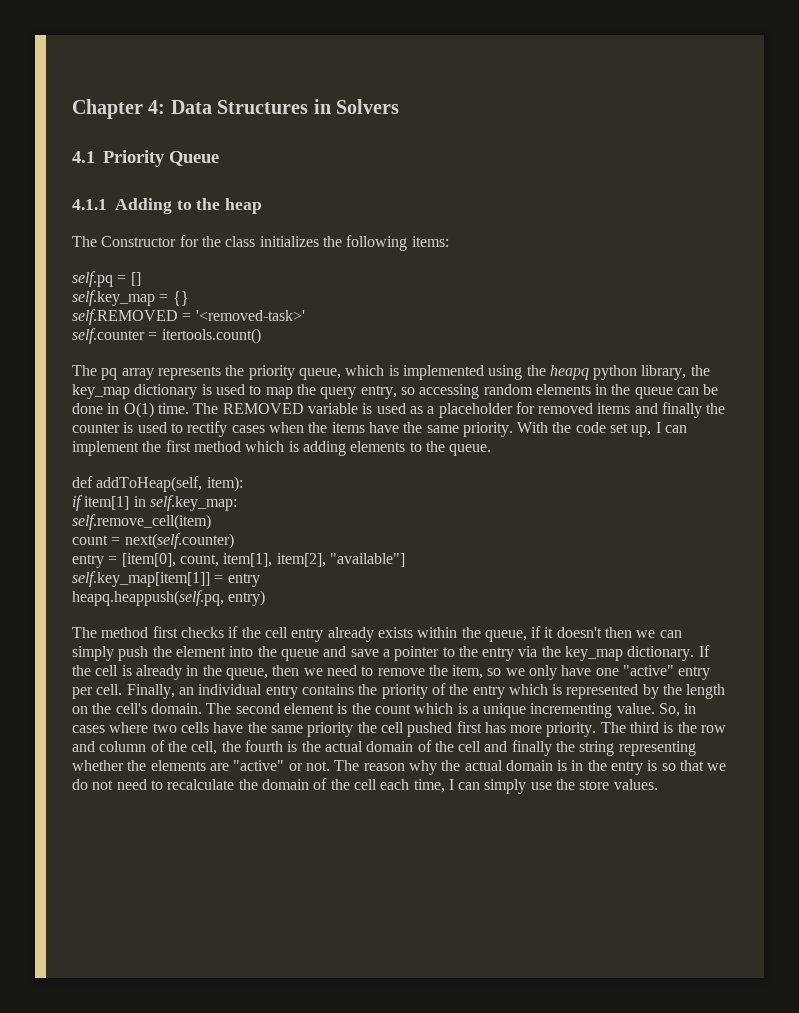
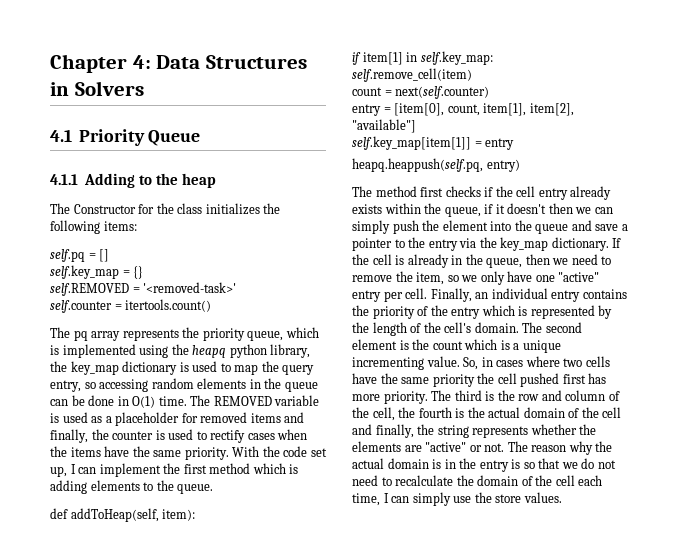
- The REMOVED variable is used as a placeholder for removed items and finally the counter is used to rectify cases when the items have the same priority.
+ The REMOVED variable is used as a placeholder for removed items and finally, the counter is used to rectify cases when the items have the same priority.
- Finally, an individual entry contains the priority of the entry which is represented by the length on the cell's domain.
+ Finally, an individual entry contains the priority of the entry which is represented by the length of the cell's domain.
- The third is the row and column of the cell, the fourth is the actual domain of the cell and finally the string representing whether the elements are "active" or not.
+ The third is the row and column of the cell, the fourth is the actual domain of the cell and finally, the string represents whether the elements are "active" or not.

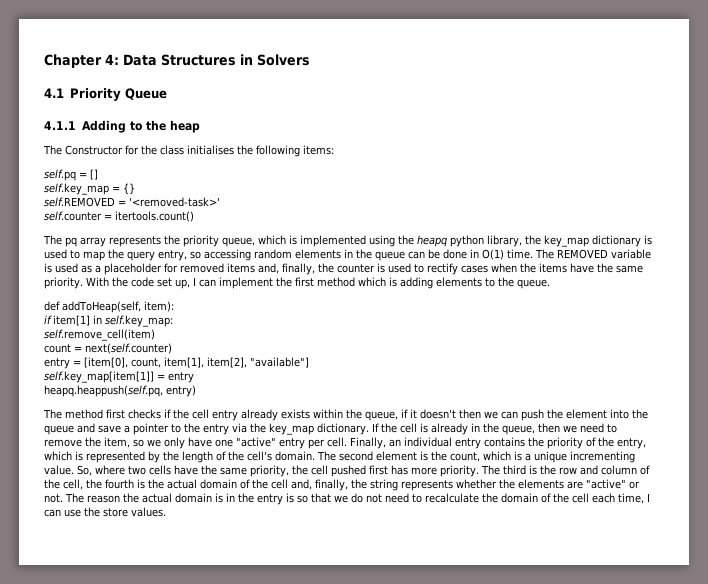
- The Constructor for the class initializes the following items:
+ The Constructor for the class initialises the following items:
- The REMOVED variable is used as a placeholder for removed items and finally, the counter is used to rectify cases when the items have the same priority.
+ The REMOVED variable is used as a placeholder for removed items and, finally, the counter is used to rectify cases when the items have the same priority.
- The method first checks if the cell entry already exists within the queue, if it doesn't then we can simply push the element into the queue and save a pointer to the entry via the key_map dictionary.
+ The method first checks if the cell entry already exists within the queue, if it doesn't then we can push the element into the queue and save a pointer to the entry via the key_map dictionary.
- Finally, an individual entry contains the priority of the entry which is represented by the length of the cell's domain.
+ Finally, an individual entry contains the priority of the entry, which is represented by the length of the cell's domain.
- The second element is the count which is a unique incrementing value.
+ The second element is the count, which is a unique incrementing value.
- So, in cases where two cells have the same priority the cell pushed first has more priority.
+ So, where two cells have the same priority, the cell pushed first has more priority.
- The third is the row and column of the cell, the fourth is the actual domain of the cell and finally, the string represents whether the elements are "active" or not.
+ The third is the row and column of the cell, the fourth is the actual domain of the cell and, finally, the string represents whether the elements are "active" or not.
- The reason why the actual domain is in the entry is so that we do not need to recalculate the domain of the cell each time, I can simply use the store values.
+ The reason the actual domain is in the entry is so that we do not need to recalculate the domain of the cell each time, I can use the store values.

